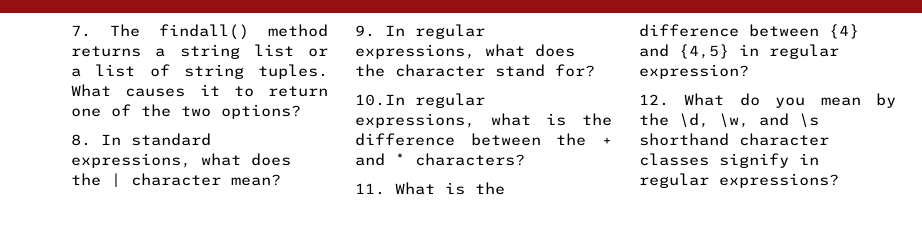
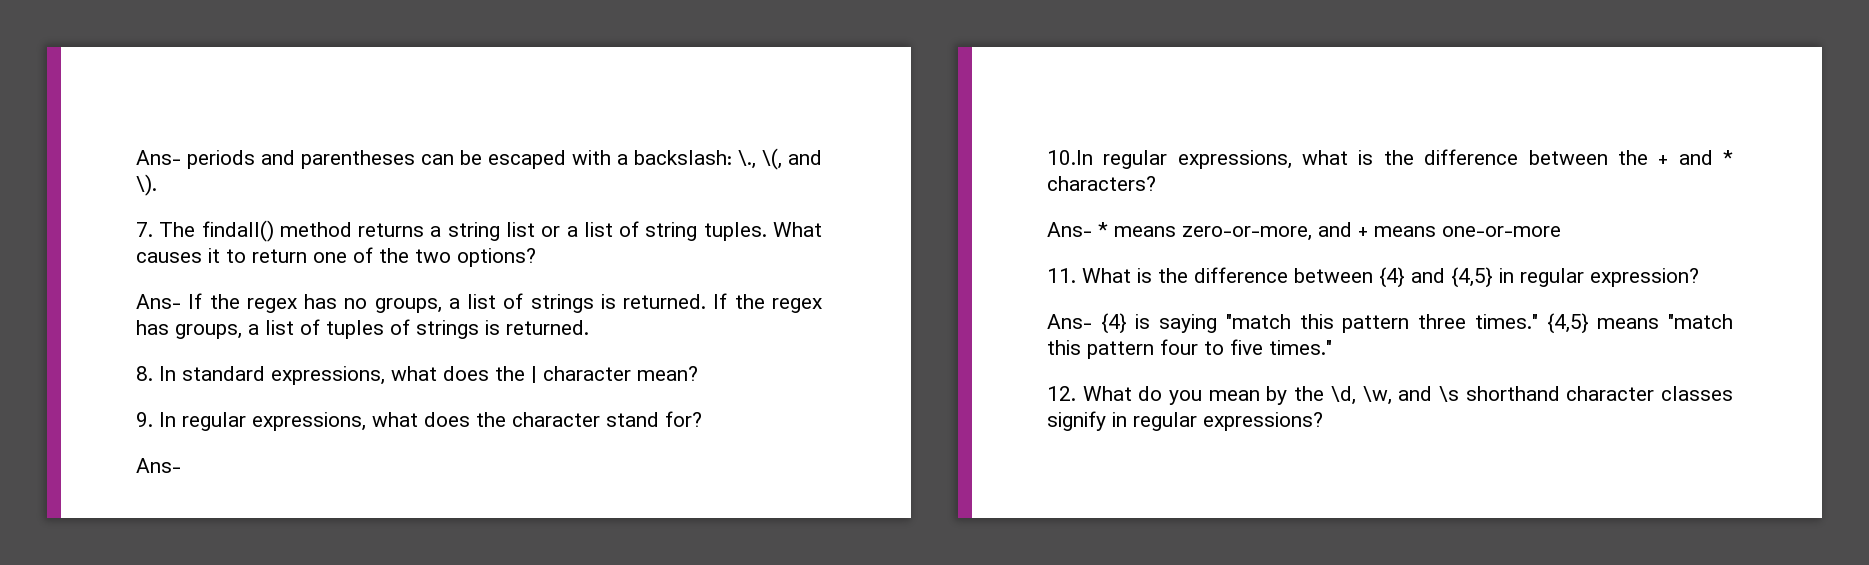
+ Ans- periods and parentheses can be escaped with a backslash: \., \(, and \).
+ Ans- If the regex has no groups, a list of strings is returned. If the regex has groups, a list of tuples of strings is returned.
  9. In regular expressions, what does the character stand for?
+ Ans-
+ Ans- * means zero-or-more, and + means one-or-more
+ Ans- {4} is saying "match this pattern three times." {4,5} means "match this pattern four to five times."

